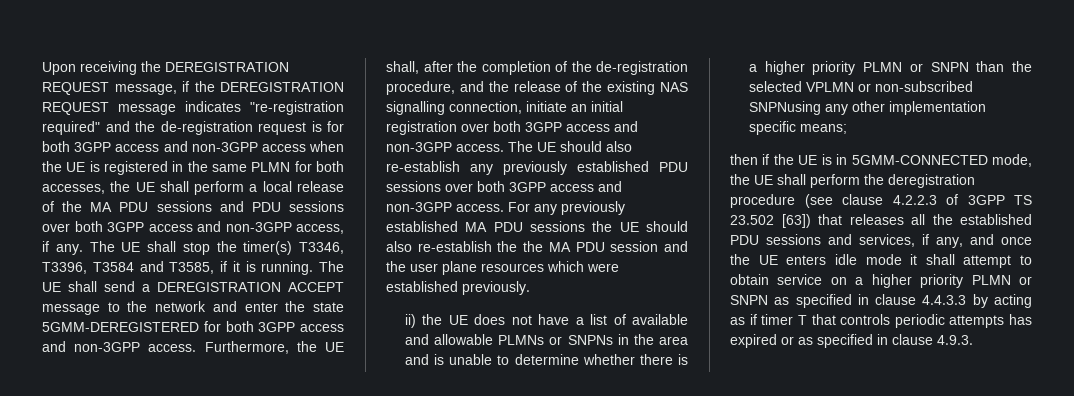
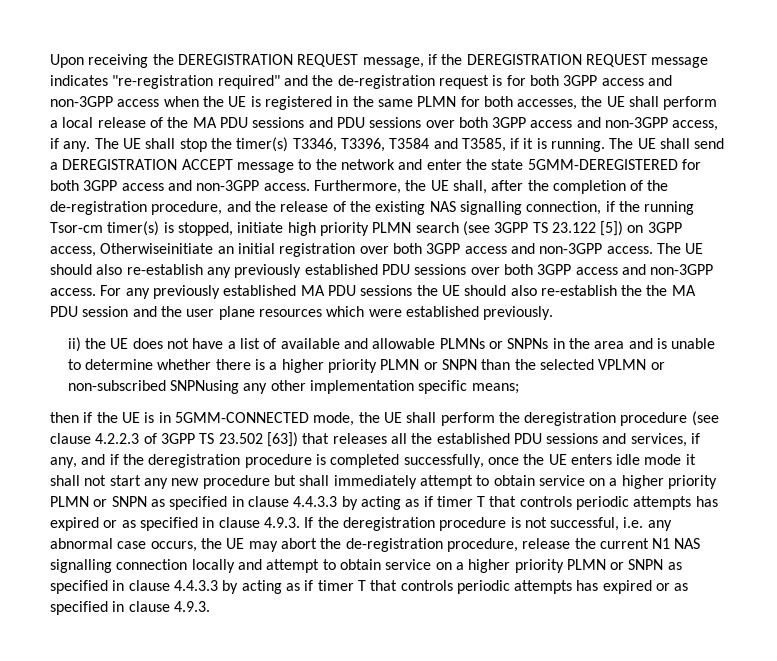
- Furthermore, the UE shall, after the completion of the de-registration procedure, and the release of the existing NAS signalling connection, initiate an initial registration over both 3GPP access and non-3GPP access.
+ Furthermore, the UE shall, after the completion of the de-registration procedure, and the release of the existing NAS signalling connection, if the running Tsor-cm timer(s) is stopped, initiate high priority PLMN search (see 3GPP TS 23.122 [5]) on 3GPP access, Otherwiseinitiate an initial registration over both 3GPP access and non-3GPP access.
- then if the UE is in 5GMM-CONNECTED mode, the UE shall perform the deregistration procedure (see clause 4.2.2.3 of 3GPP TS 23.502 [63]) that releases all the established PDU sessions and services, if any, and once the UE enters idle mode it shall attempt to obtain service on a higher priority PLMN or SNPN as specified in clause 4.4.3.3 by acting as if timer T that controls periodic attempts has expired or as specified in clause 4.9.3.
+ then if the UE is in 5GMM-CONNECTED mode, the UE shall perform the deregistration procedure (see clause 4.2.2.3 of 3GPP TS 23.502 [63]) that releases all the established PDU sessions and services, if any, and if the deregistration procedure is completed successfully, once the UE enters idle mode it shall not start any new procedure but shall immediately attempt to obtain service on a higher priority PLMN or SNPN as specified in clause 4.4.3.3 by acting as if timer T that controls periodic attempts has expired or as specified in clause 4.9.3. If the deregistration procedure is not successful, i.e. any abnormal case occurs, the UE may abort the de-registration procedure, release the current N1 NAS signalling connection locally and attempt to obtain service on a higher priority PLMN or SNPN as specified in clause 4.4.3.3 by acting as if timer T that controls periodic attempts has expired or as specified in clause 4.9.3.

